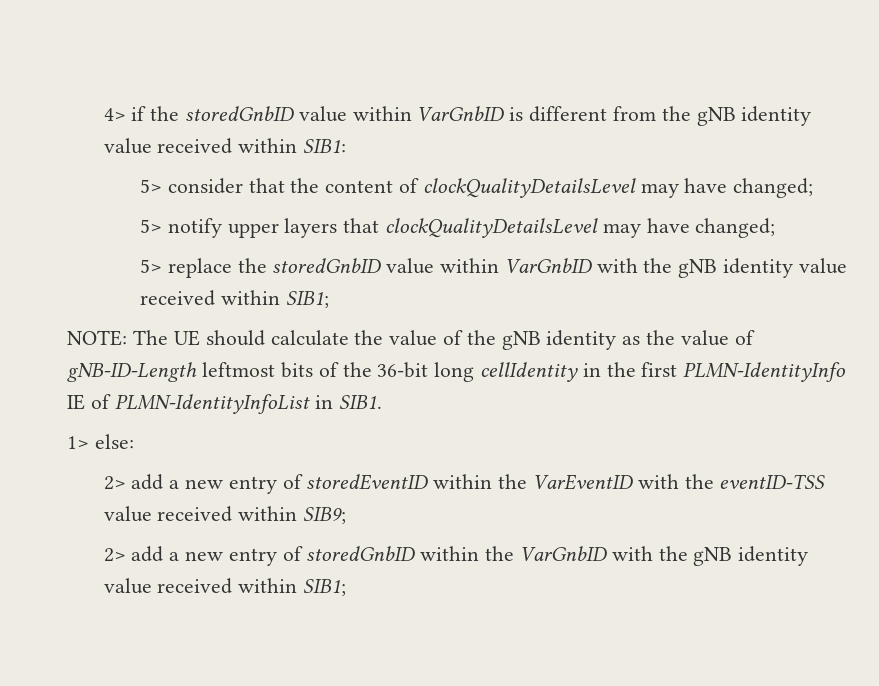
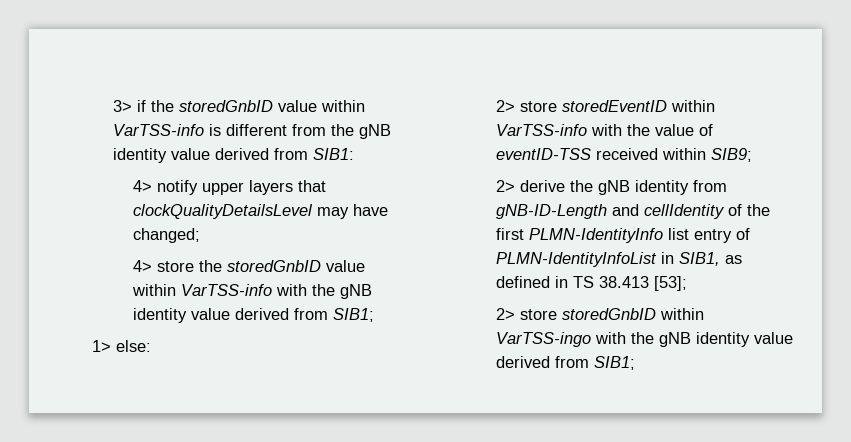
- 4> if the storedGnbID value within VarGnbID is different from the gNB identity value received within SIB1:
+ 3> if the storedGnbID value within VarTSS-info is different from the gNB identity value derived from SIB1:
- 5> consider that the content of clockQualityDetailsLevel may have changed;
- 5> notify upper layers that clockQualityDetailsLevel may have changed;
+ 4> notify upper layers that clockQualityDetailsLevel may have changed;
- 5> replace the storedGnbID value within VarGnbID with the gNB identity value received within SIB1;
+ 4> store the storedGnbID value within VarTSS-info with the gNB identity value derived from SIB1;
- NOTE: The UE should calculate the value of the gNB identity as the value of gNB-ID-Length leftmost bits of the 36-bit long cellIdentity in the first PLMN-IdentityInfo IE of PLMN-IdentityInfoList in SIB1.
  1> else:
- 2> add a new entry of storedEventID within the VarEventID with the eventID-TSS value received within SIB9;
- 2> add a new entry of storedGnbID within the VarGnbID with the gNB identity value received within SIB1;
+ 2> store storedEventID within VarTSS-info with the value of eventID-TSS received within SIB9;
+ 2> derive the gNB identity from gNB-ID-Length and cellIdentity of the first PLMN-IdentityInfo list entry of PLMN-IdentityInfoList in SIB1, as defined in TS 38.413 [53];
+ 2> store storedGnbID within VarTSS-ingo with the gNB identity value derived from SIB1;

